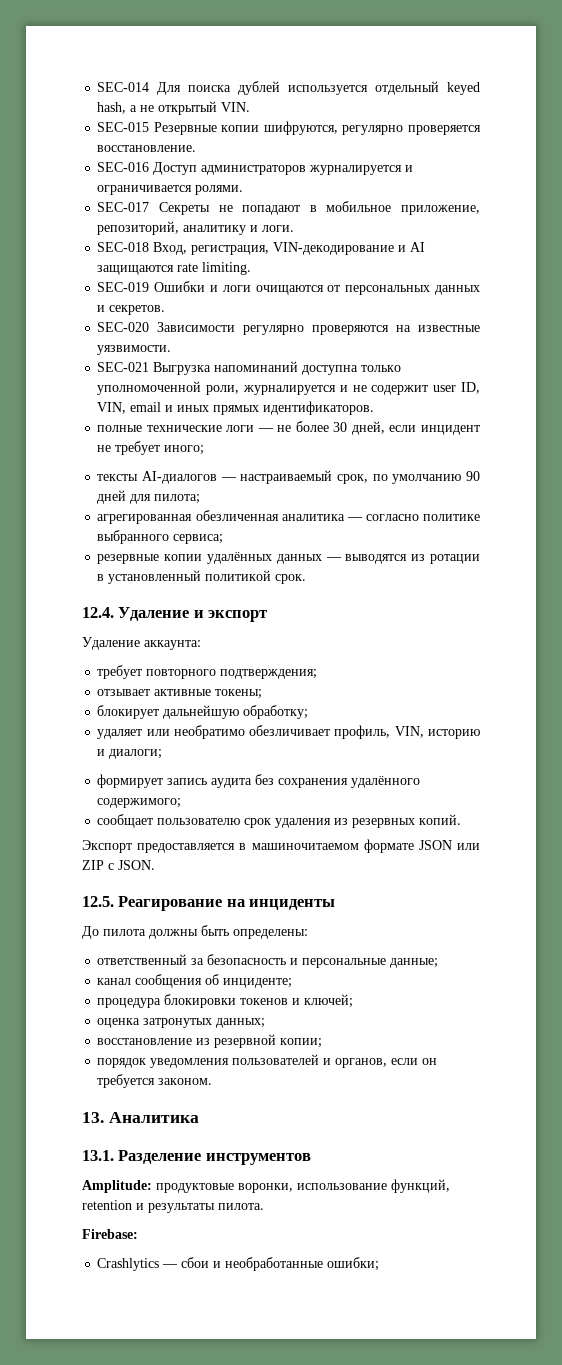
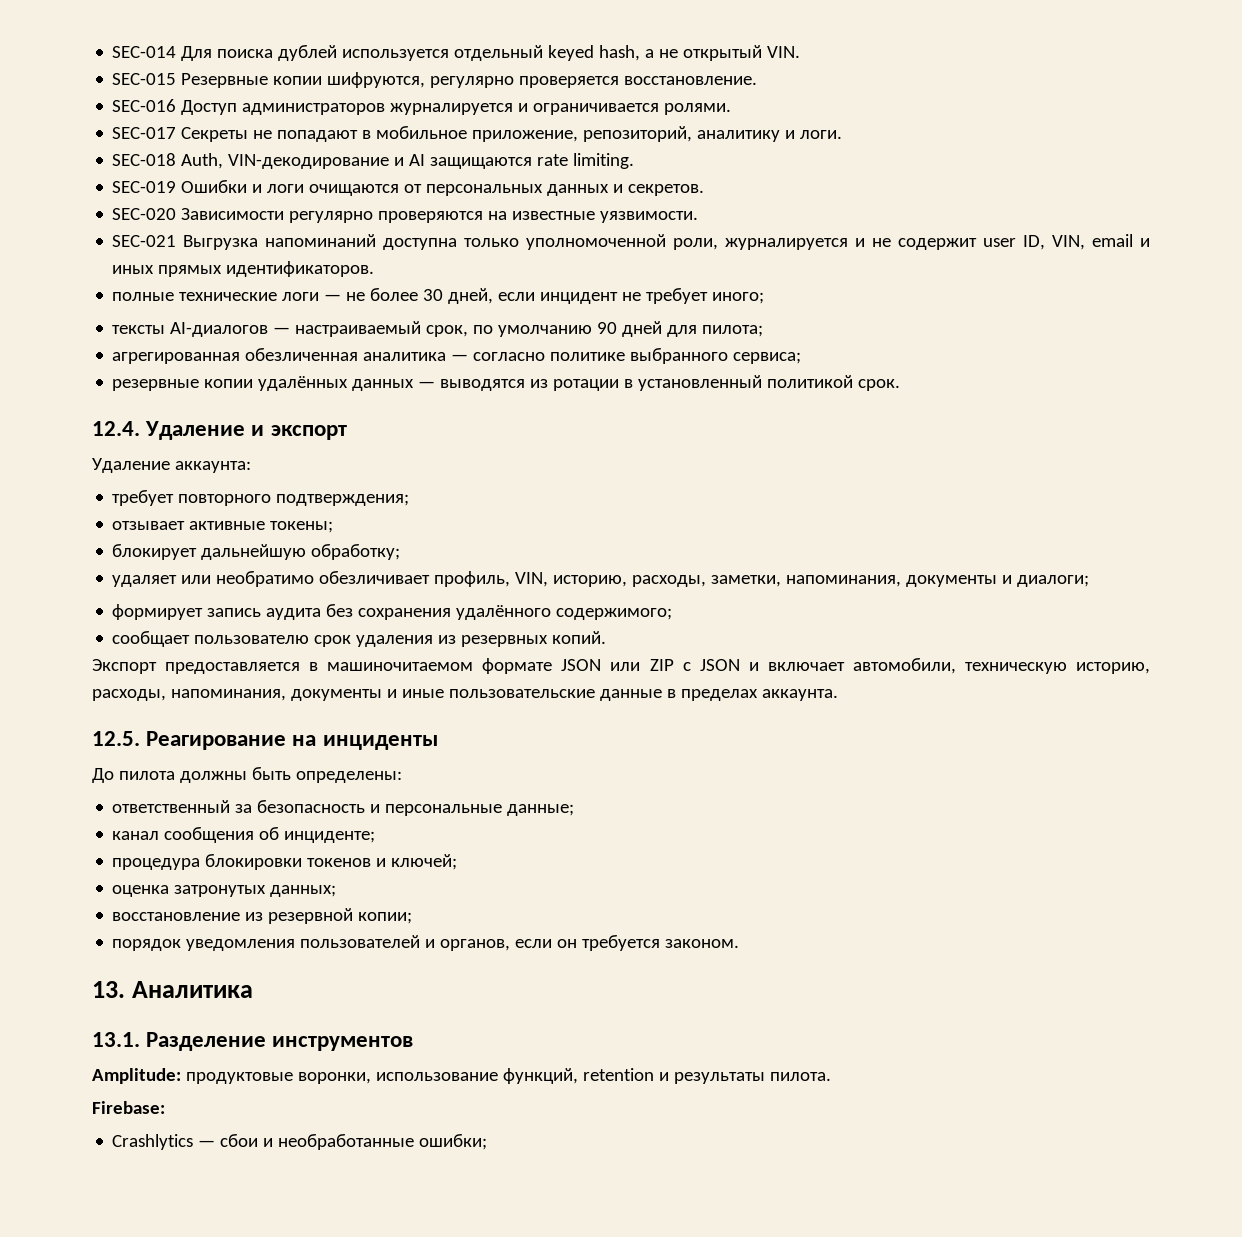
- SEC-018 Вход, регистрация, VIN-декодирование и AI защищаются rate limiting.
+ SEC-018 Auth, VIN-декодирование и AI защищаются rate limiting.
- удаляет или необратимо обезличивает профиль, VIN, историю и диалоги;
+ удаляет или необратимо обезличивает профиль, VIN, историю, расходы, заметки, напоминания, документы и диалоги;
- Экспорт предоставляется в машиночитаемом формате JSON или ZIP с JSON.
+ Экспорт предоставляется в машиночитаемом формате JSON или ZIP с JSON и включает автомобили, техническую историю, расходы, напоминания, документы и иные пользовательские данные в пределах аккаунта.

